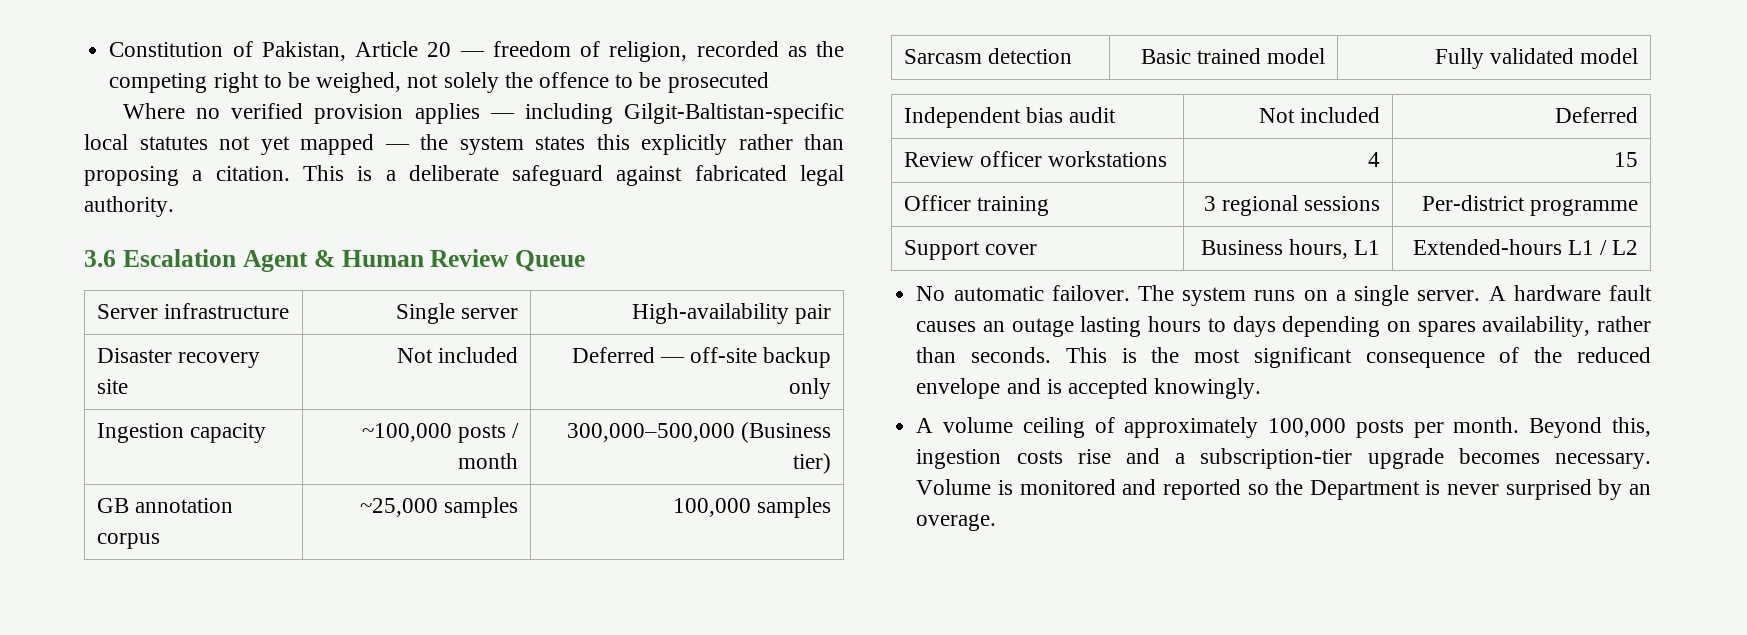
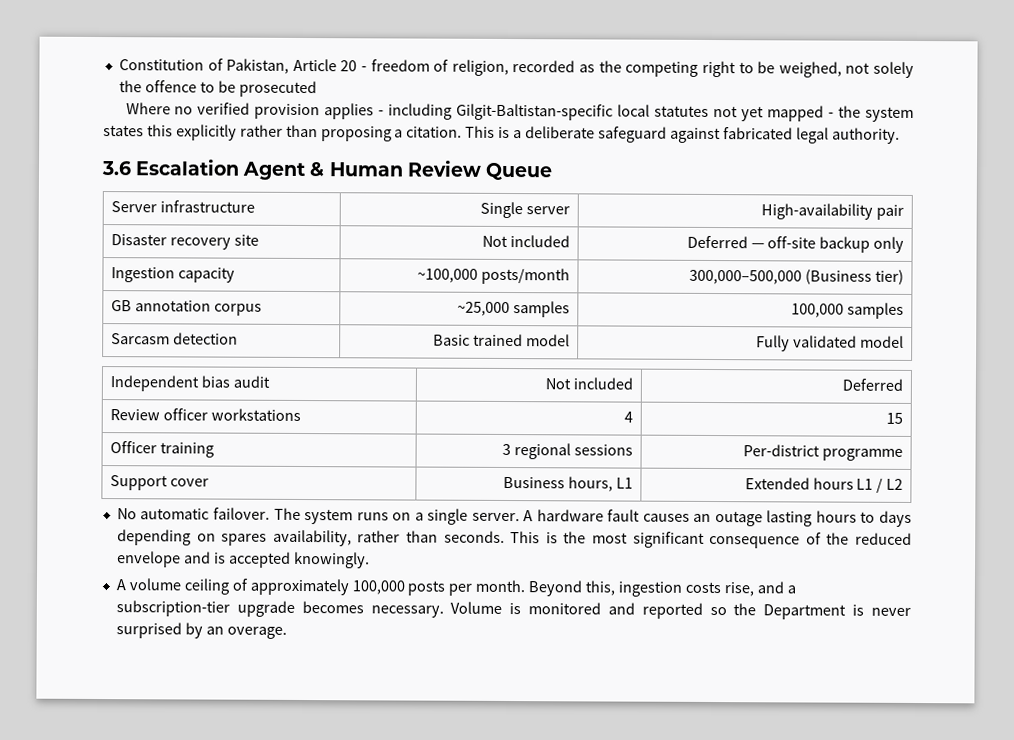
- Constitution of Pakistan, Article 20 — freedom of religion, recorded as the competing right to be weighed, not solely the offence to be prosecuted
+ Constitution of Pakistan, Article 20 - freedom of religion, recorded as the competing right to be weighed, not solely the offence to be prosecuted
- Where no verified provision applies — including Gilgit-Baltistan-specific local statutes not yet mapped — the system states this explicitly rather than proposing a citation.
+ Where no verified provision applies - including Gilgit-Baltistan-specific local statutes not yet mapped - the system states this explicitly rather than proposing a citation.
- Ingestion capacity | ~100,000 posts / month | 300,000–500,000 (Business tier)
+ Ingestion capacity | ~100,000 posts/month | 300,000–500,000 (Business tier)
- Support cover | Business hours, L1 | Extended-hours L1 / L2
+ Support cover | Business hours, L1 | Extended hours L1 / L2
- Beyond this, ingestion costs rise and a subscription-tier upgrade becomes necessary.
+ Beyond this, ingestion costs rise, and a subscription-tier upgrade becomes necessary.

